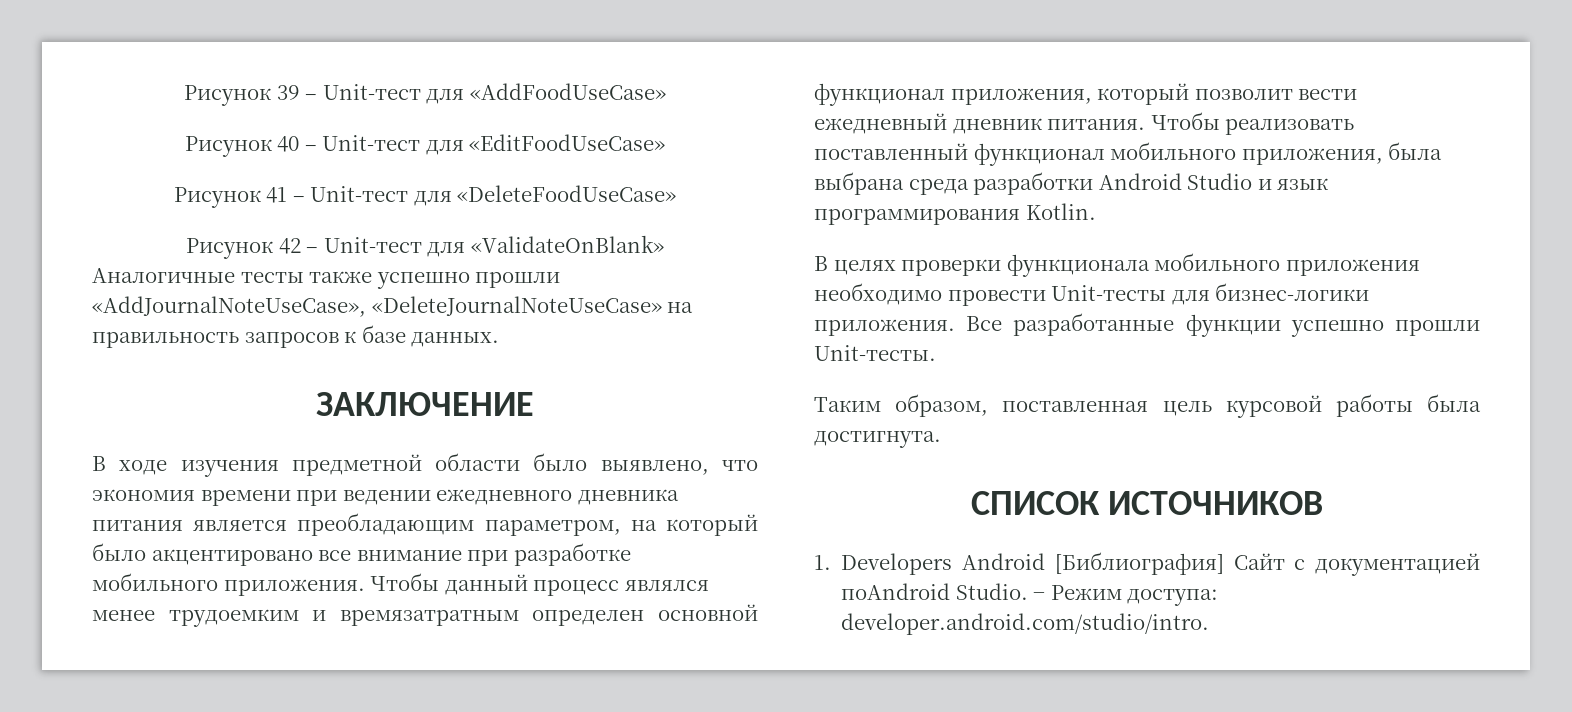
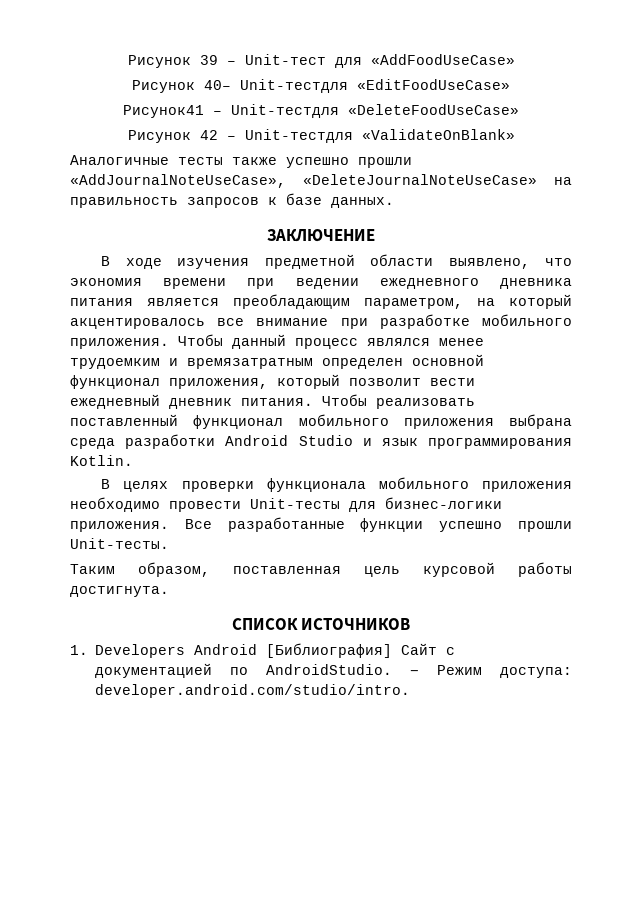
- Рисунок 40 – Unit-тест для «EditFoodUseCase»
- Рисунок 41 – Unit-тест для «DeleteFoodUseCase»
+ Рисунок 40– Unit-тестдля «EditFoodUseCase»
+ Рисунок41 – Unit-тестдля «DeleteFoodUseCase»
- Рисунок 42 – Unit-тест для «ValidateOnBlank»
+ Рисунок 42 – Unit-тестдля «ValidateOnBlank»
- В ходе изучения предметной области было выявлено, что экономия времени при ведении ежедневного дневника питания является преобладающим параметром, на который было акцентировано все внимание при разработке мобильного приложения.
+ В ходе изучения предметной области выявлено, что экономия времени при ведении ежедневного дневника питания является преобладающим параметром, на который акцентировалось все внимание при разработке мобильного приложения.
- Чтобы реализовать поставленный функционал мобильного приложения, была выбрана среда разработки Android Studio и язык программирования Kotlin.
+ Чтобы реализовать поставленный функционал мобильного приложения выбрана среда разработки Android Studio и язык программирования Kotlin.
- Таким образом, поставленная цель курсовой работы была достигнута.
+ Таким образом, поставленная цель курсовой работы достигнута.
- 1. Developers Android [Библиография] Сайт с документацией поAndroid Studio.
+ 1. Developers Android [Библиография] Сайт с документацией по AndroidStudio.

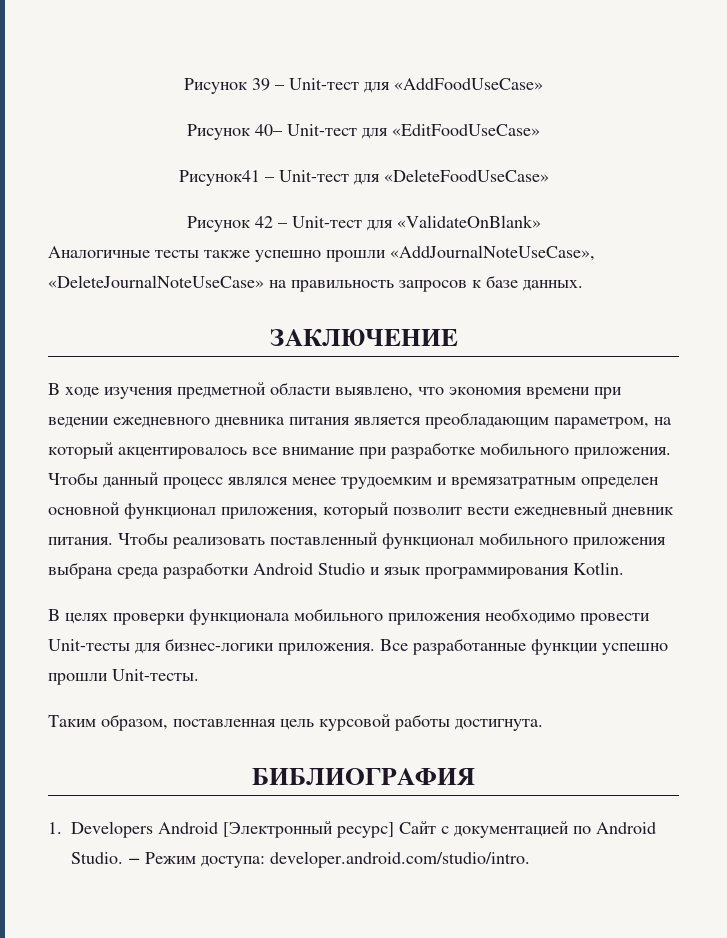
- Рисунок 40– Unit-тестдля «EditFoodUseCase»
+ Рисунок 40– Unit-тест для «EditFoodUseCase»
- Рисунок41 – Unit-тестдля «DeleteFoodUseCase»
+ Рисунок41 – Unit-тест для «DeleteFoodUseCase»
- Рисунок 42 – Unit-тестдля «ValidateOnBlank»
+ Рисунок 42 – Unit-тест для «ValidateOnBlank»
- СПИСОК ИСТОЧНИКОВ
+ БИБЛИОГРАФИЯ
- 1. Developers Android [Библиография] Сайт с документацией по AndroidStudio.
+ 1. Developers Android [Электронный ресурс] Сайт с документацией по Android Studio.

